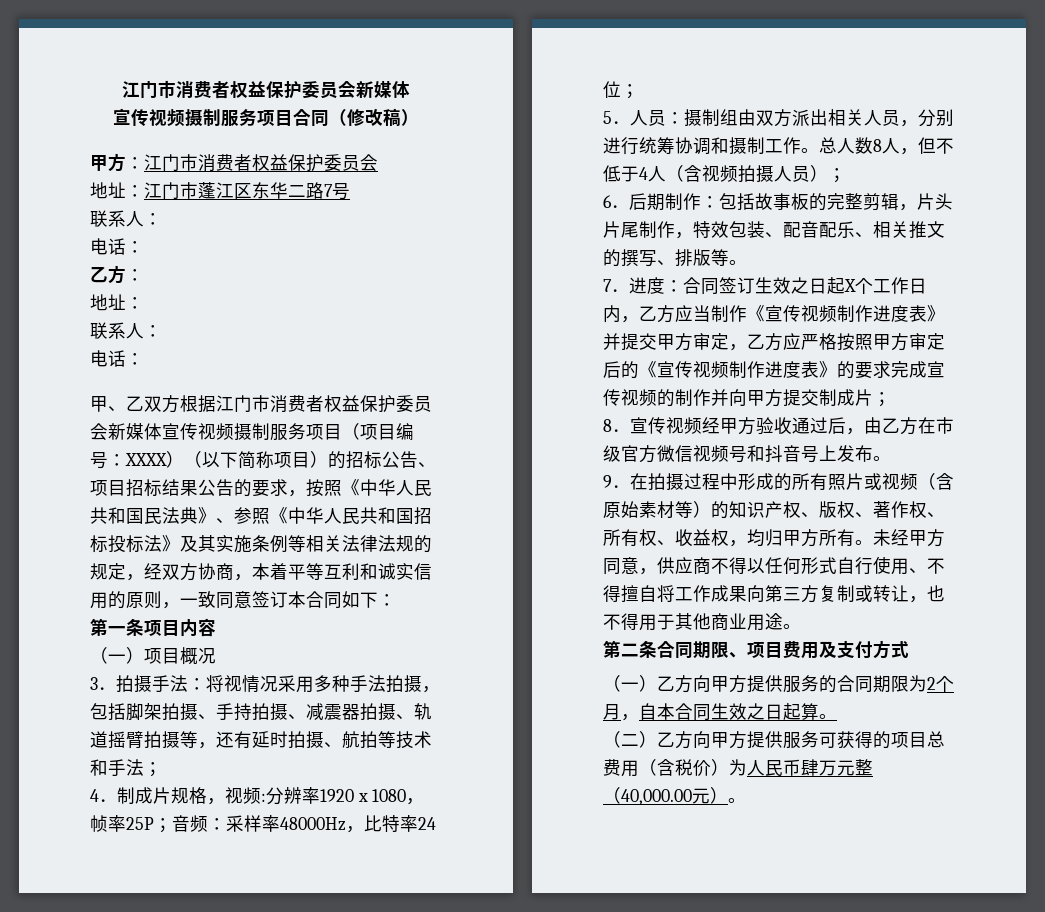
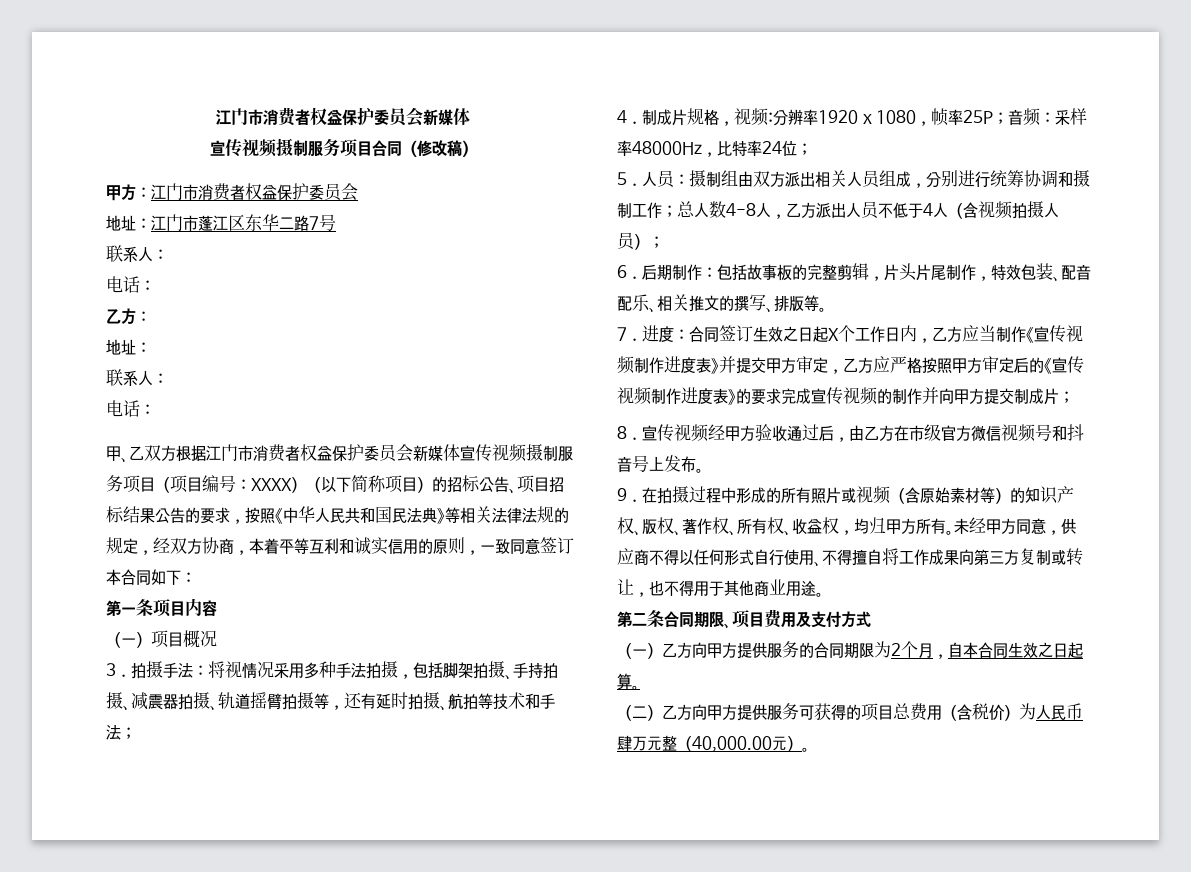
- XXXX）（以下简称项目）的招标公告、项目招标结果公告的要求，按照《中华人民共和国民法典》、参照《中华人民共和国招标投标法》及其实施条例等相关法律法规的规定，经双方协商，本着平等互利和诚实信用的原则，一致同意签订本合同如下：
+ XXXX）（以下简称项目）的招标公告、项目招标结果公告的要求，按照《中华人民共和国民法典》等相关法律法规的规定，经双方协商，本着平等互利和诚实信用的原则，一致同意签订本合同如下：
- 5．人员：摄制组由双方派出相关人员，分别进行统筹协调和摄制工作。总人数8人，但不低于4人（含视频拍摄人员）；
+ 5．人员：摄制组由双方派出相关人员组成，分别进行统筹协调和摄制工作；总人数4-8人，乙方派出人员不低于4人（含视频拍摄人员）；

